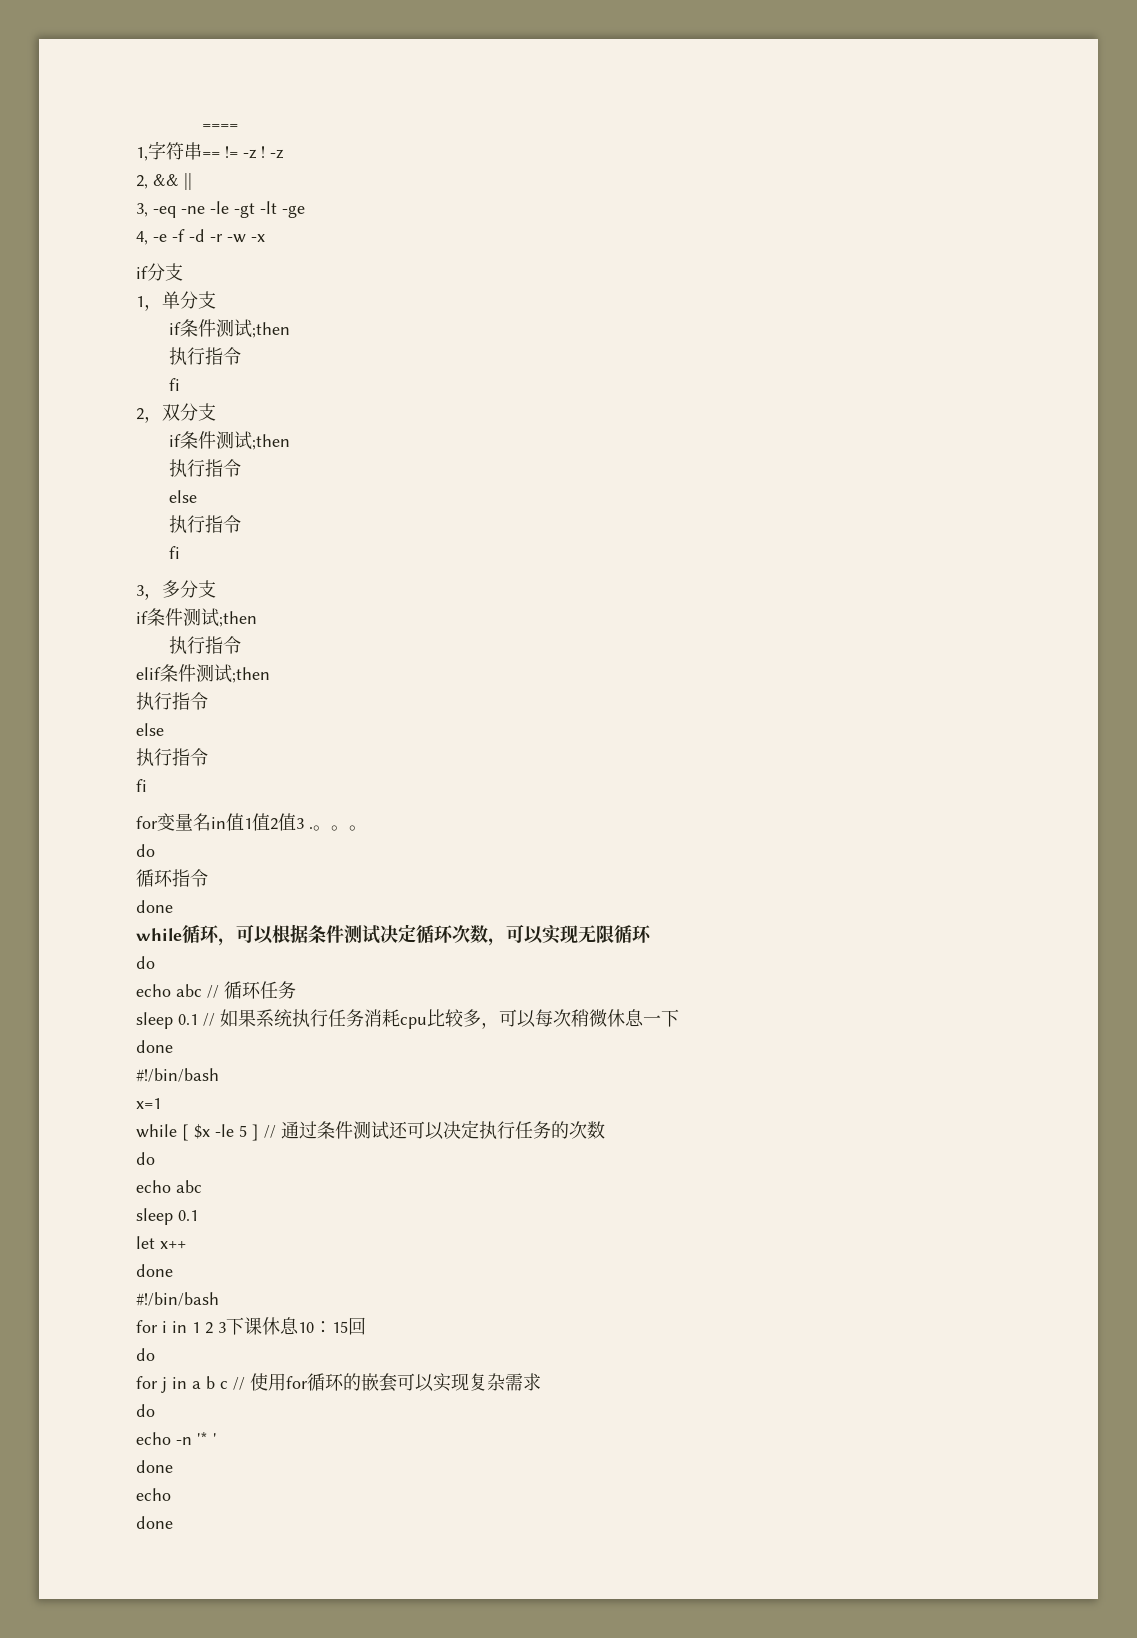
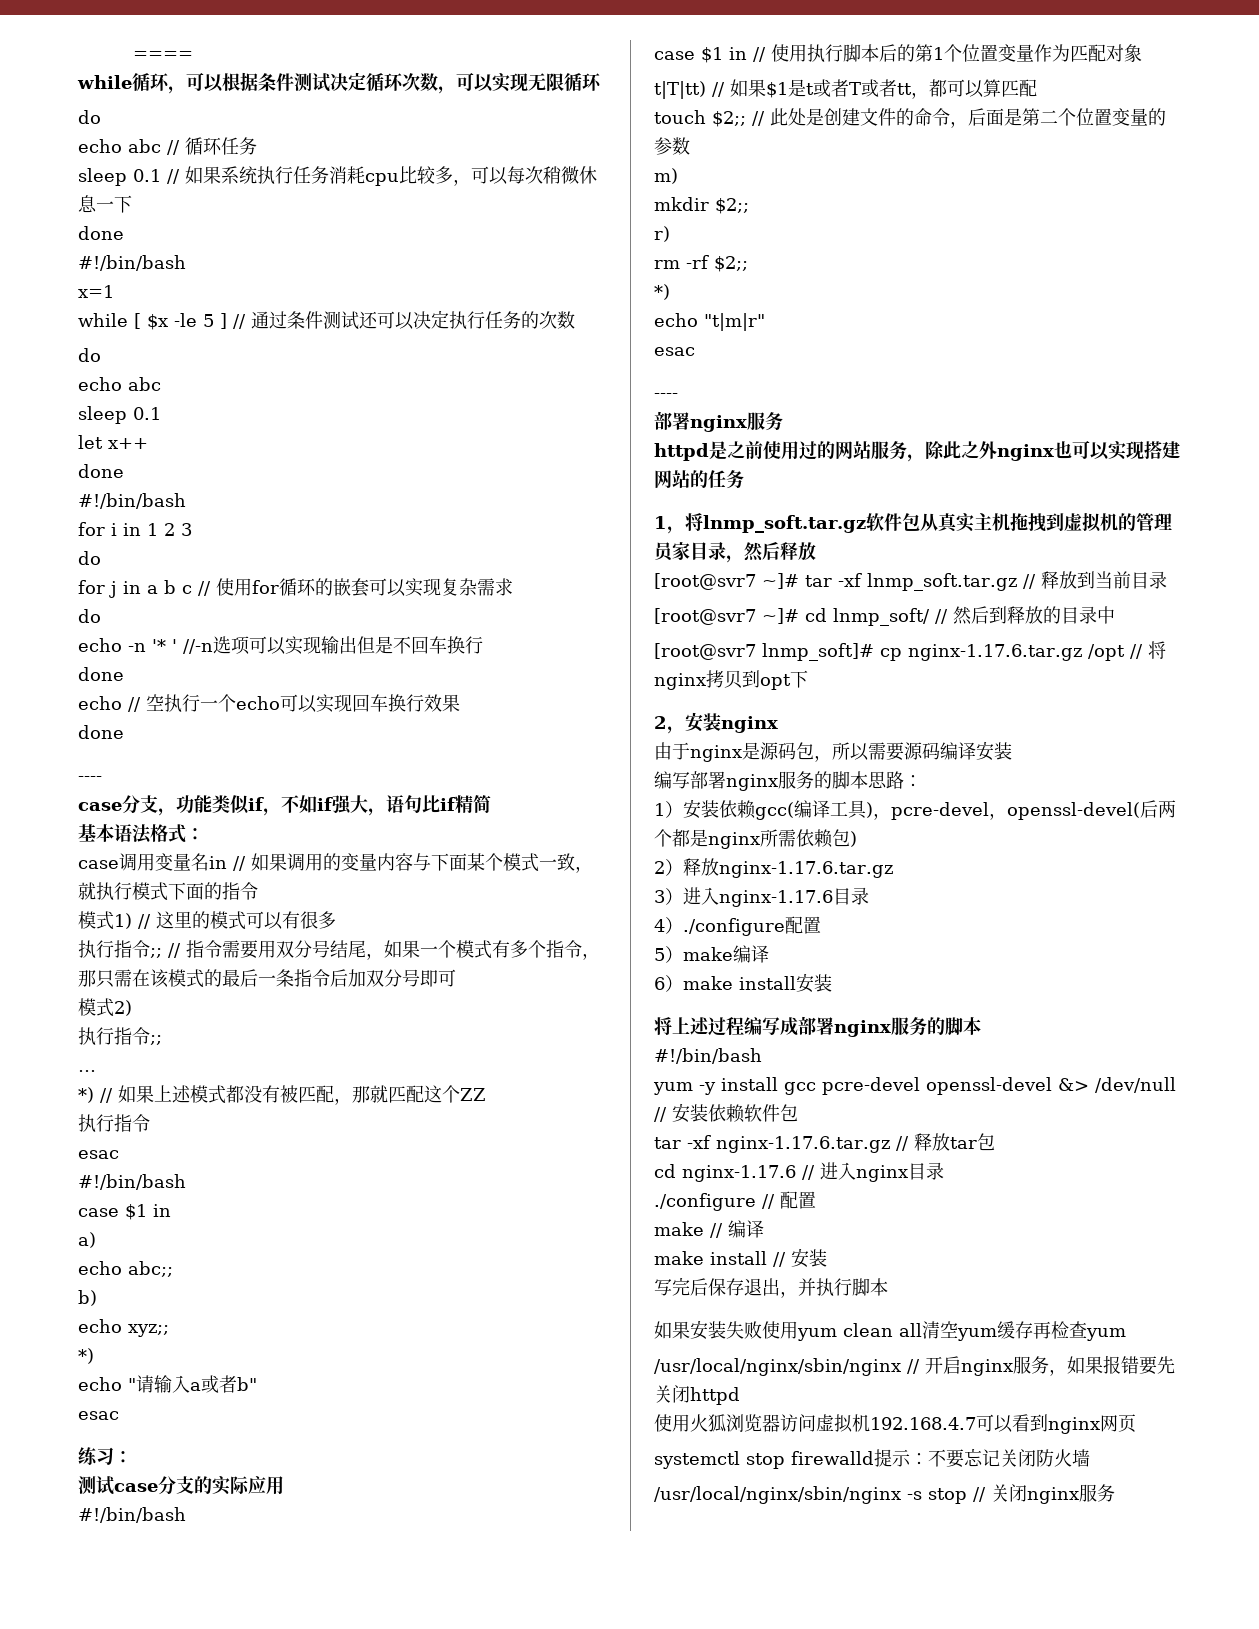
- 1,字符串== != -z ! -z
- 2, && ||
- 3, -eq -ne -le -gt -lt -ge
- 4, -e -f -d -r -w -x
- if分支
- 1，单分支
- if条件测试;then
- 执行指令
- fi
- 2，双分支
- if条件测试;then
- 执行指令
- else
- 执行指令
- fi
- 3，多分支
- if条件测试;then
- 执行指令
- elif条件测试;then
- 执行指令
- else
- 执行指令
- fi
- for变量名in值1值2值3 .。。。
- do
- 循环指令
- done
- for i in 1 2 3下课休息10：15回
+ for i in 1 2 3
- echo -n '* '
+ echo -n '* ' //-n选项可以实现输出但是不回车换行
  done
- echo
+ echo // 空执行一个echo可以实现回车换行效果
  done
+ ----
+ case分支，功能类似if，不如if强大，语句比if精简
+ 基本语法格式：
+ case调用变量名in // 如果调用的变量内容与下面某个模式一致，就执行模式下面的指令
+ 模式1) // 这里的模式可以有很多
+ 执行指令;; // 指令需要用双分号结尾，如果一个模式有多个指令，那只需在该模式的最后一条指令后加双分号即可
+ 模式2)
+ 执行指令;;
+ …
+ *) // 如果上述模式都没有被匹配，那就匹配这个ZZ
+ 执行指令
+ esac
+ #!/bin/bash
+ case $1 in
+ a)
+ echo abc;;
+ b)
+ echo xyz;;
+ *)
+ echo "请输入a或者b"
+ esac
+ 练习：
+ 测试case分支的实际应用
+ #!/bin/bash
+ case $1 in // 使用执行脚本后的第1个位置变量作为匹配对象
+ t|T|tt) // 如果$1是t或者T或者tt，都可以算匹配
+ touch $2;; // 此处是创建文件的命令，后面是第二个位置变量的参数
+ m)
+ mkdir $2;;
+ r)
+ rm -rf $2;;
+ *)
+ echo "t|m|r"
+ esac
+ ----
+ 部署nginx服务
+ httpd是之前使用过的网站服务，除此之外nginx也可以实现搭建网站的任务
+ 1，将lnmp_soft.tar.gz软件包从真实主机拖拽到虚拟机的管理员家目录，然后释放
+ [root@svr7 ~]# tar -xf lnmp_soft.tar.gz // 释放到当前目录
+ [root@svr7 ~]# cd lnmp_soft/ // 然后到释放的目录中
+ [root@svr7 lnmp_soft]# cp nginx-1.17.6.tar.gz /opt // 将nginx拷贝到opt下
+ 2，安装nginx
+ 由于nginx是源码包，所以需要源码编译安装
+ 编写部署nginx服务的脚本思路：
+ 1）安装依赖gcc(编译工具)，pcre-devel，openssl-devel(后两个都是nginx所需依赖包)
+ 2）释放nginx-1.17.6.tar.gz
+ 3）进入nginx-1.17.6目录
+ 4）./configure配置
+ 5）make编译
+ 6）make install安装
+ 将上述过程编写成部署nginx服务的脚本
+ #!/bin/bash
+ yum -y install gcc pcre-devel openssl-devel &> /dev/null // 安装依赖软件包
+ tar -xf nginx-1.17.6.tar.gz // 释放tar包
+ cd nginx-1.17.6 // 进入nginx目录
+ ./configure // 配置
+ make // 编译
+ make install // 安装
+ 写完后保存退出，并执行脚本
+ 如果安装失败使用yum clean all清空yum缓存再检查yum
+ /usr/local/nginx/sbin/nginx // 开启nginx服务，如果报错要先关闭httpd
+ 使用火狐浏览器访问虚拟机192.168.4.7可以看到nginx网页
+ systemctl stop firewalld提示：不要忘记关闭防火墙
+ /usr/local/nginx/sbin/nginx -s stop // 关闭nginx服务

